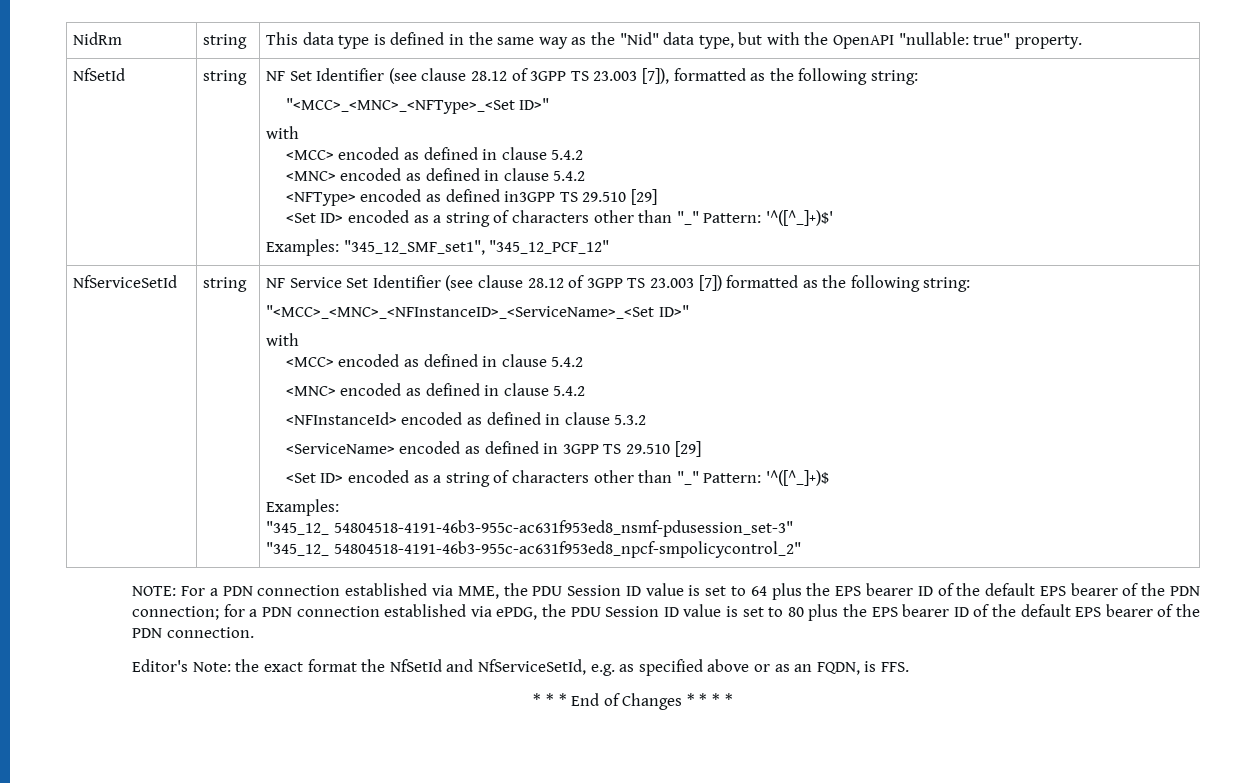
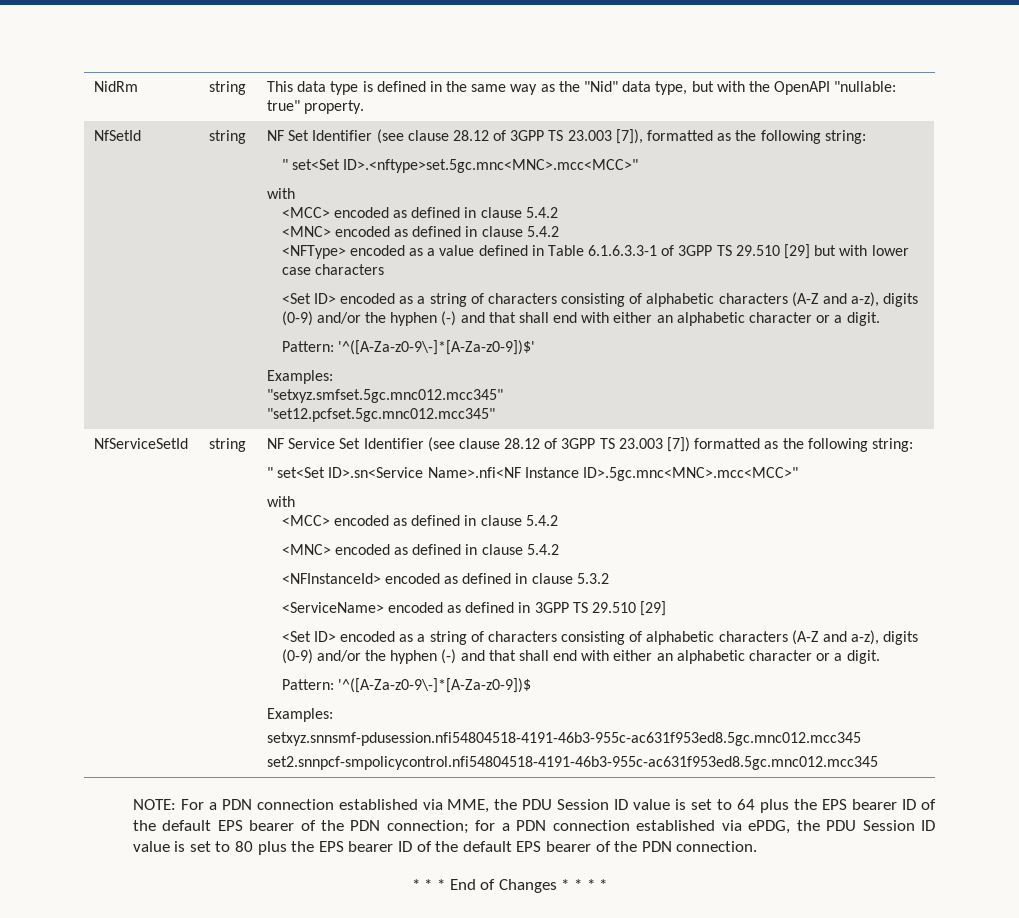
- "<MCC>_<MNC>_<NFType>_<Set ID>"
+ " set<Set ID>.<nftype>set.5gc.mnc<MNC>.mcc<MCC>"
- <NFType> encoded as defined in3GPP TS 29.510 [29]
- <Set ID> encoded as a string of characters other than "_" Pattern: '^([^_]+)$'
- Examples: "345_12_SMF_set1", "345_12_PCF_12"
+ <NFType> encoded as a value defined in Table 6.1.6.3.3-1 of 3GPP TS 29.510 [29] but with lower case characters
+ <Set ID> encoded as a string of characters consisting of alphabetic characters (A-Z and a-z), digits (0-9) and/or the hyphen (-) and that shall end with either an alphabetic character or a digit.
+ Pattern: '^([A-Za-z0-9\-]*[A-Za-z0-9])$'
+ Examples:
+ "setxyz.smfset.5gc.mnc012.mcc345"
+ "set12.pcfset.5gc.mnc012.mcc345"
- "<MCC>_<MNC>_<NFInstanceID>_<ServiceName>_<Set ID>"
+ " set<Set ID>.sn<Service Name>.nfi<NF Instance ID>.5gc.mnc<MNC>.mcc<MCC>"
  <ServiceName> encoded as defined in 3GPP TS 29.510 [29]
- <Set ID> encoded as a string of characters other than "_" Pattern: '^([^_]+)$
+ <Set ID> encoded as a string of characters consisting of alphabetic characters (A-Z and a-z), digits (0-9) and/or the hyphen (-) and that shall end with either an alphabetic character or a digit.
+ Pattern: '^([A-Za-z0-9\-]*[A-Za-z0-9])$
  Examples:
- "345_12_ 54804518-4191-46b3-955c-ac631f953ed8_nsmf-pdusession_set-3"
- "345_12_ 54804518-4191-46b3-955c-ac631f953ed8_npcf-smpolicycontrol_2"
+ setxyz.snnsmf-pdusession.nfi54804518-4191-46b3-955c-ac631f953ed8.5gc.mnc012.mcc345
+ set2.snnpcf-smpolicycontrol.nfi54804518-4191-46b3-955c-ac631f953ed8.5gc.mnc012.mcc345
- Editor's Note: the exact format the NfSetId and NfServiceSetId, e.g. as specified above or as an FQDN, is FFS.

